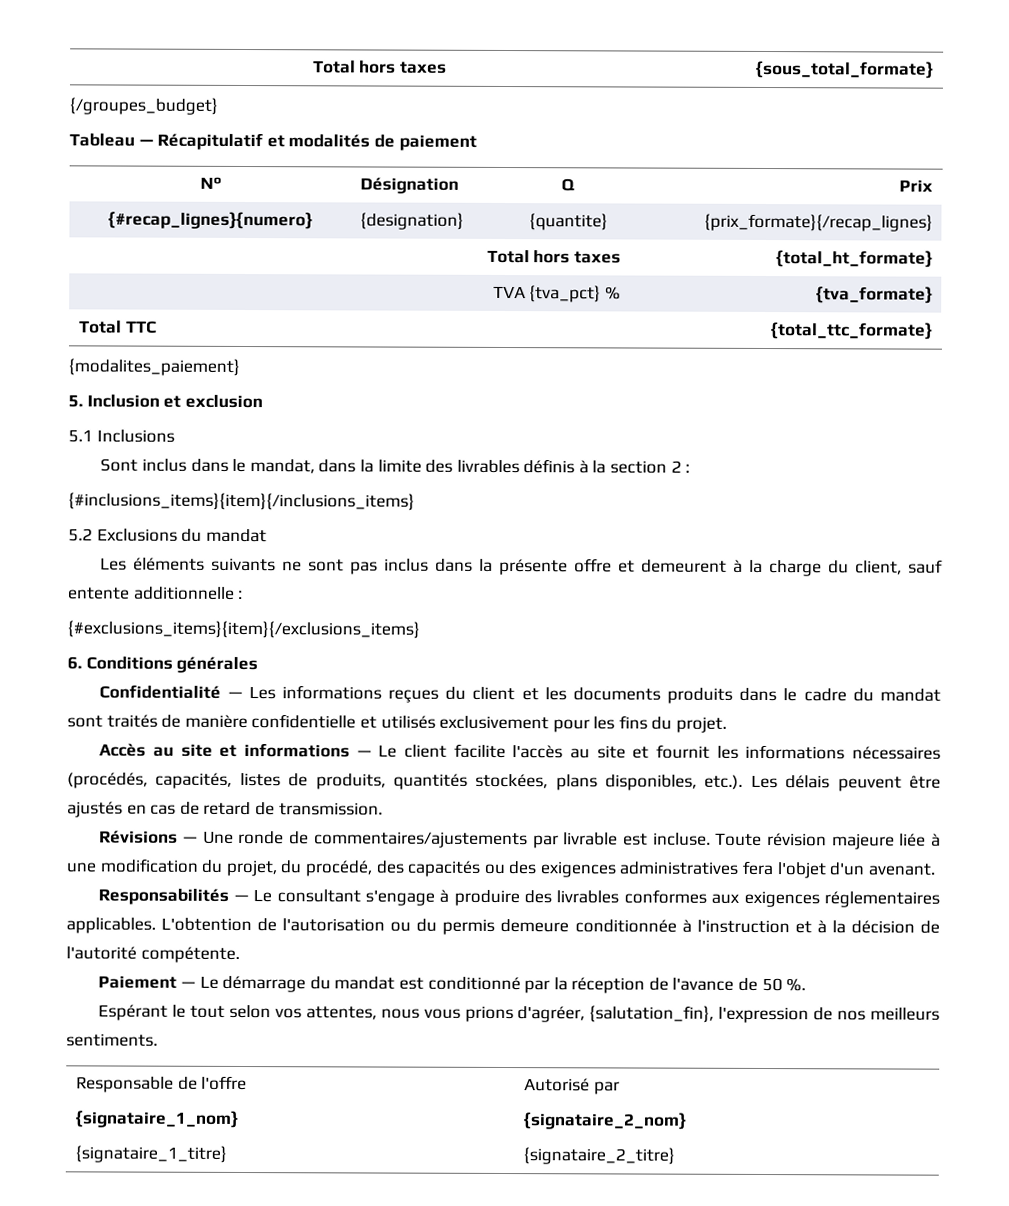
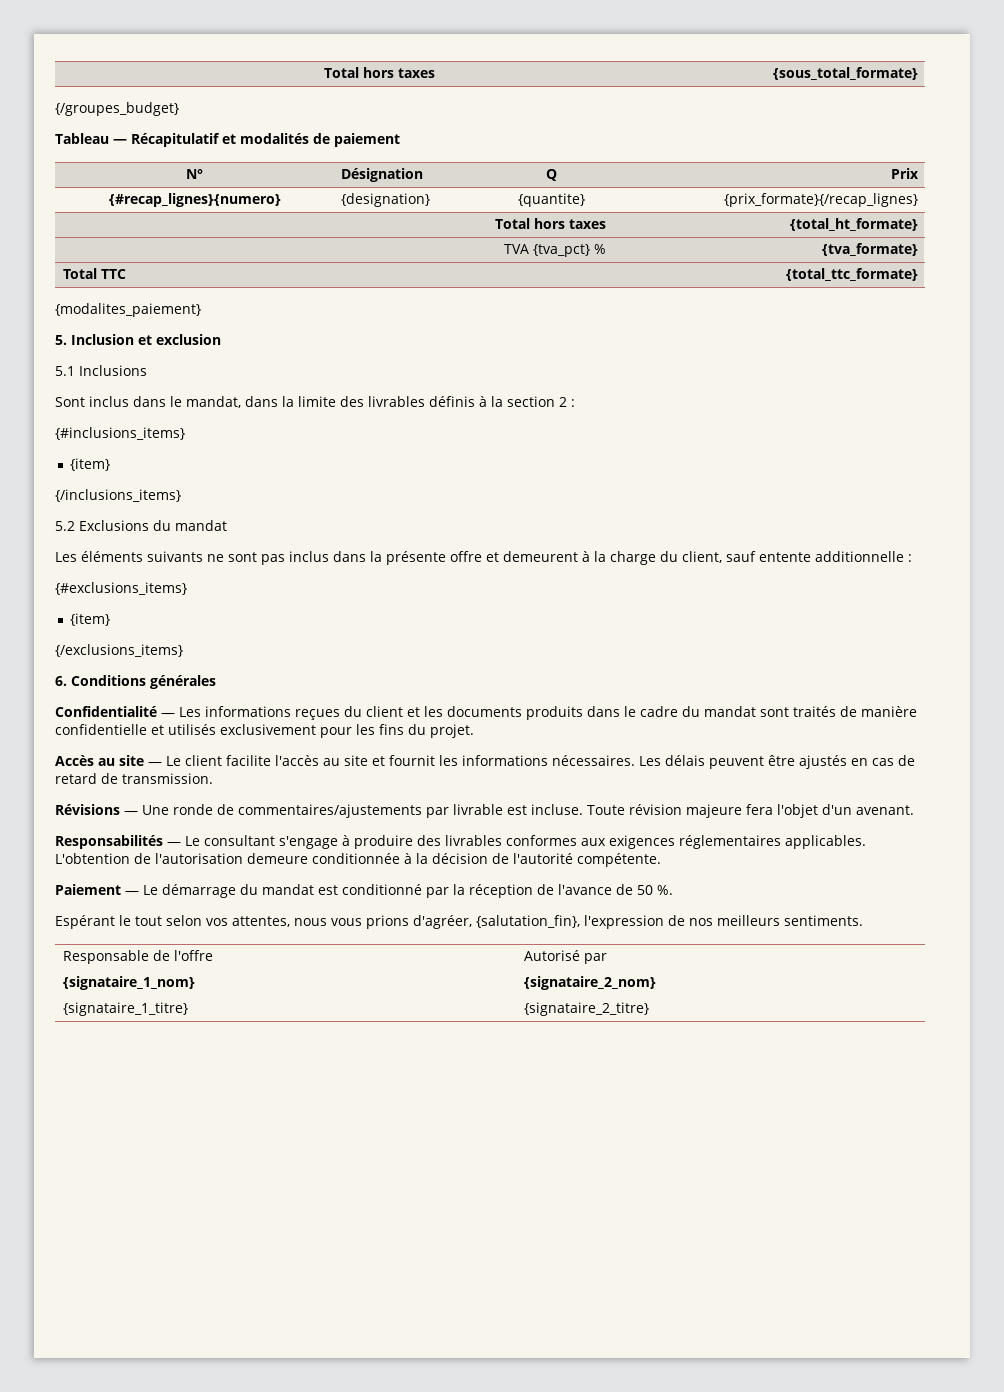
- {#inclusions_items}{item}{/inclusions_items}
+ {#inclusions_items}
+ {item}
+ {/inclusions_items}
- {#exclusions_items}{item}{/exclusions_items}
+ {#exclusions_items}
+ {item}
+ {/exclusions_items}
- Accès au site et informations — Le client facilite l'accès au site et fournit les informations nécessaires (procédés, capacités, listes de produits, quantités stockées, plans disponibles, etc.). Les délais peuvent être ajustés en cas de retard de transmission.
+ Accès au site — Le client facilite l'accès au site et fournit les informations nécessaires. Les délais peuvent être ajustés en cas de retard de transmission.
- Toute révision majeure liée à une modification du projet, du procédé, des capacités ou des exigences administratives fera l'objet d'un avenant.
+ Toute révision majeure fera l'objet d'un avenant.
- L'obtention de l'autorisation ou du permis demeure conditionnée à l'instruction et à la décision de l'autorité compétente.
+ L'obtention de l'autorisation demeure conditionnée à la décision de l'autorité compétente.

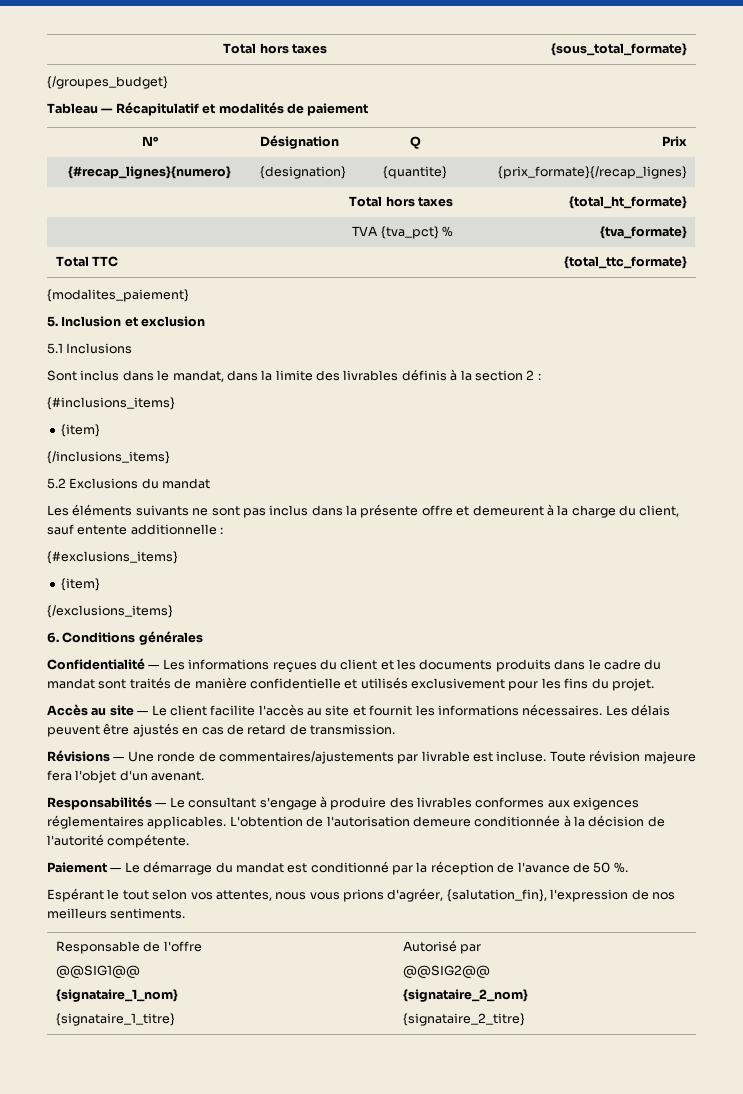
  Responsable de l'offre
+ @@SIG1@@
  {signataire_1_nom}
  {signataire_1_titre} | Autorisé par
+ @@SIG2@@

